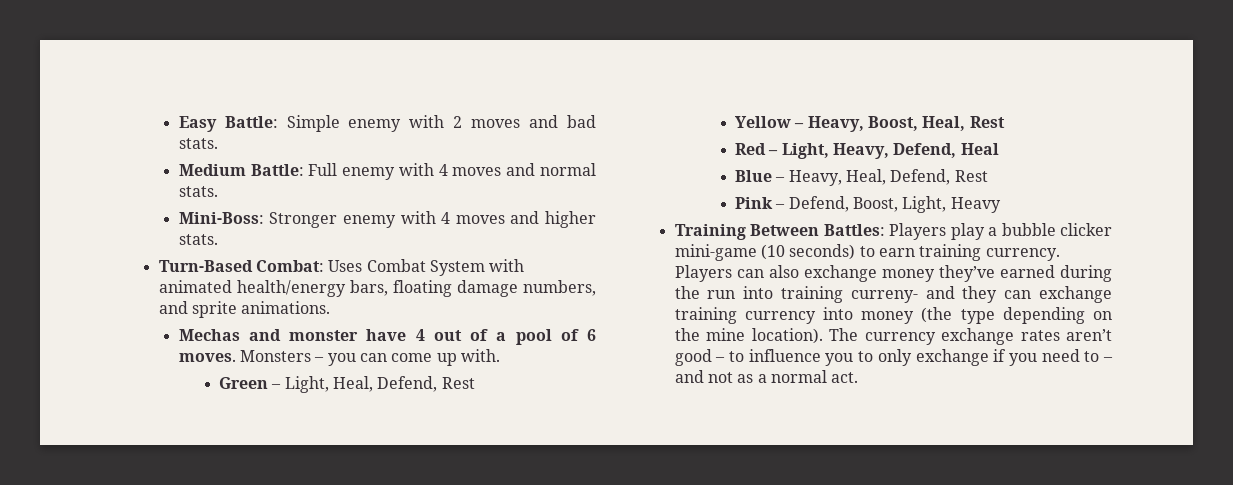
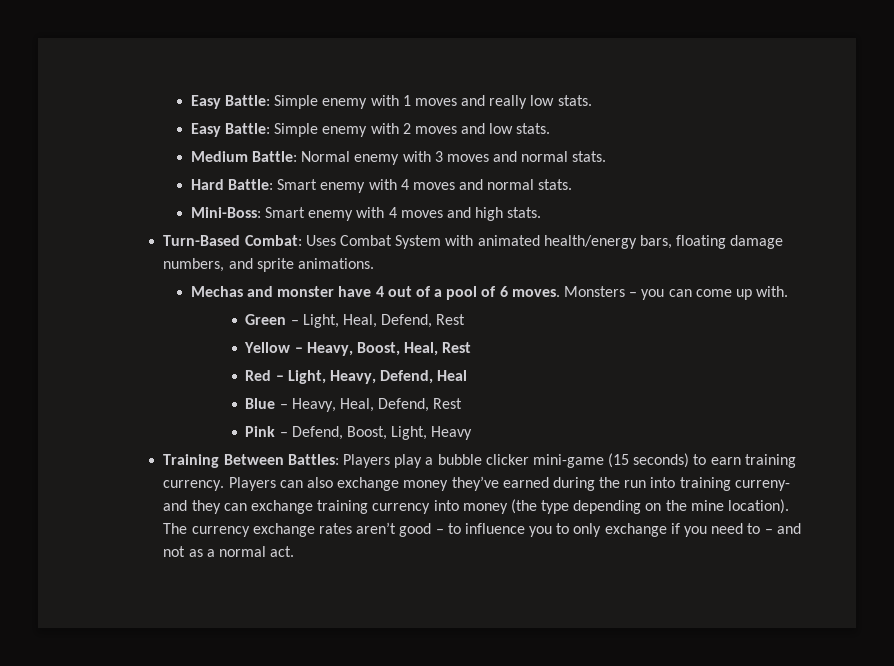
- Easy Battle: Simple enemy with 2 moves and bad stats.
+ Easy Battle: Simple enemy with 1 moves and really low stats.
+ Easy Battle: Simple enemy with 2 moves and low stats.
- Medium Battle: Full enemy with 4 moves and normal stats.
+ Medium Battle: Normal enemy with 3 moves and normal stats.
+ Hard Battle: Smart enemy with 4 moves and normal stats.
- Mini-Boss: Stronger enemy with 4 moves and higher stats.
+ Mini-Boss: Smart enemy with 4 moves and high stats.
- Training Between Battles: Players play a bubble clicker mini-game (10 seconds) to earn training currency.
+ Training Between Battles: Players play a bubble clicker mini-game (15 seconds) to earn training currency.

